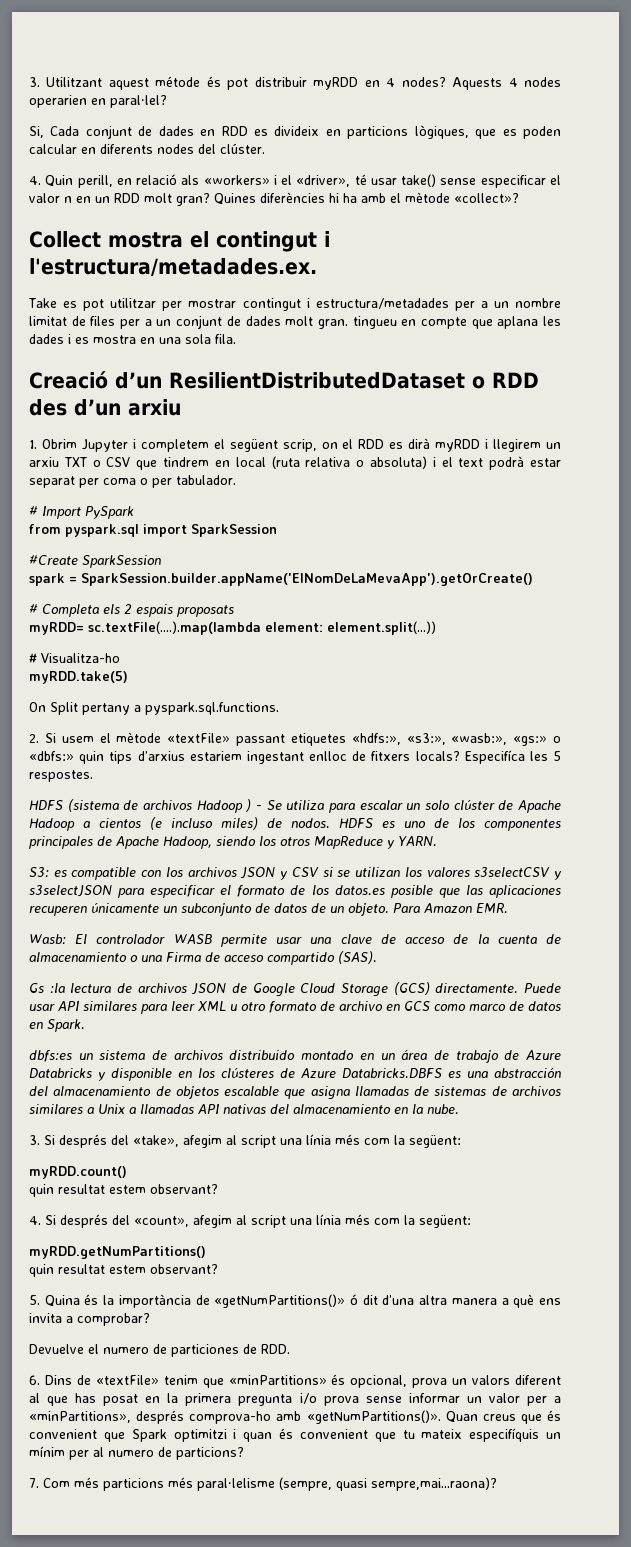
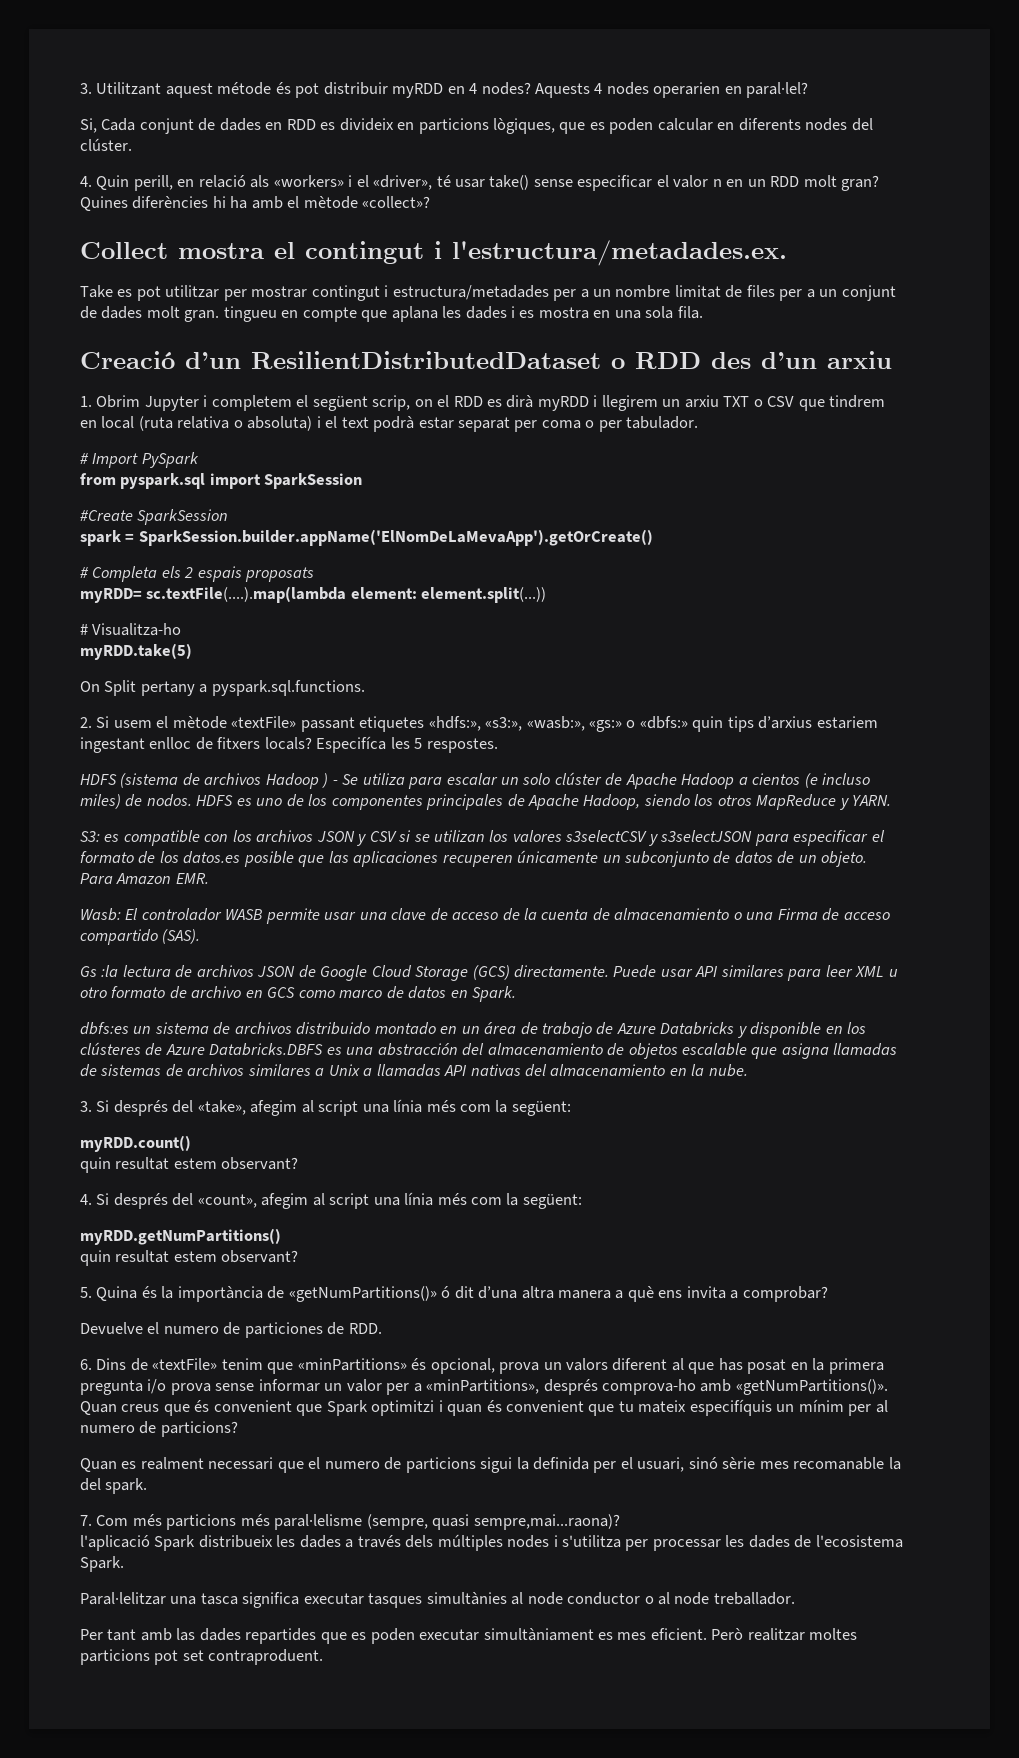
+ Quan es realment necessari que el numero de particions sigui la definida per el usuari, sinó sèrie mes recomanable la del spark.
+ l'aplicació Spark distribueix les dades a través dels múltiples nodes i s'utilitza per processar les dades de l'ecosistema Spark.
+ Paral·lelitzar una tasca significa executar tasques simultànies al node conductor o al node treballador.
+ Per tant amb las dades repartides que es poden executar simultàniament es mes eficient. Però realitzar moltes particions pot set contraproduent.

